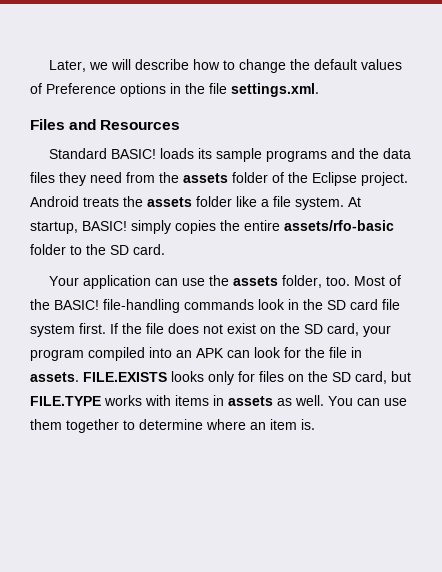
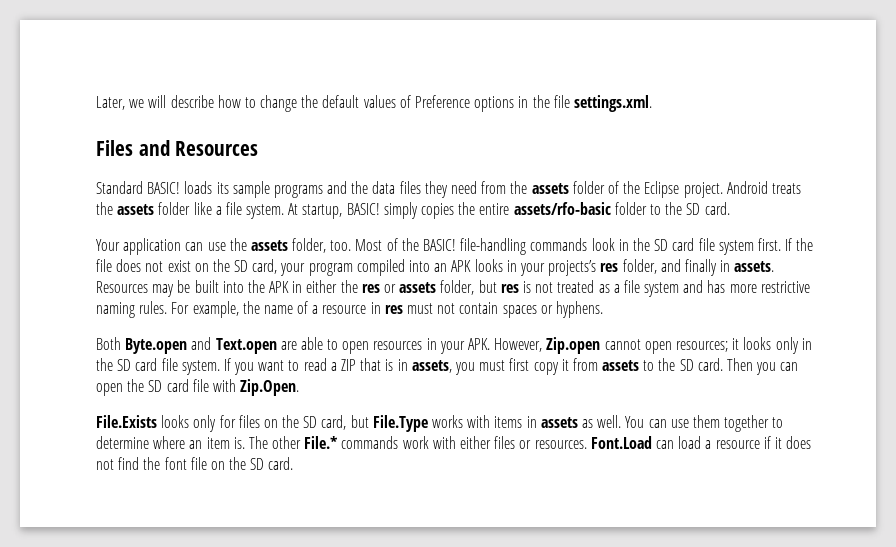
- If the file does not exist on the SD card, your program compiled into an APK can look for the file in assets. FILE.EXISTS looks only for files on the SD card, but FILE.TYPE works with items in assets as well.
+ If the file does not exist on the SD card, your program compiled into an APK looks in your projects’s res folder, and finally in assets. Resources may be built into the APK in either the res or assets folder, but res is not treated as a file system and has more restrictive naming rules. For example, the name of a resource in res must not contain spaces or hyphens.
+ Both Byte.open and Text.open are able to open resources in your APK. However, Zip.open cannot open resources; it looks only in the SD card file system. If you want to read a ZIP that is in assets, you must first copy it from assets to the SD card. Then you can open the SD card file with Zip.Open.
+ File.Exists looks only for files on the SD card, but File.Type works with items in assets as well.
+ The other File.* commands work with either files or resources. Font.Load can load a resource if it does not find the font file on the SD card.

